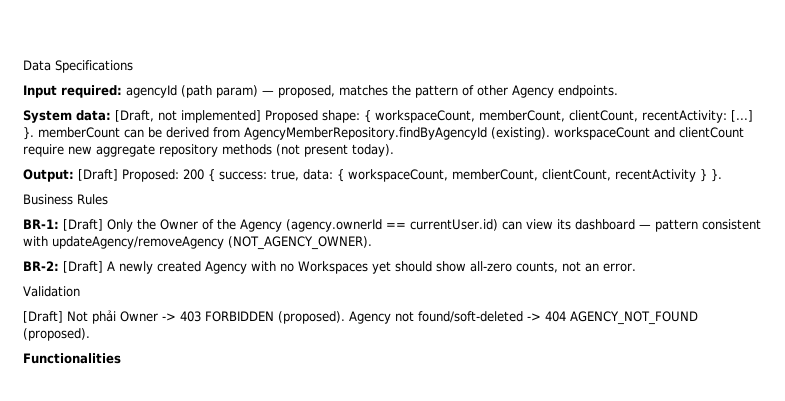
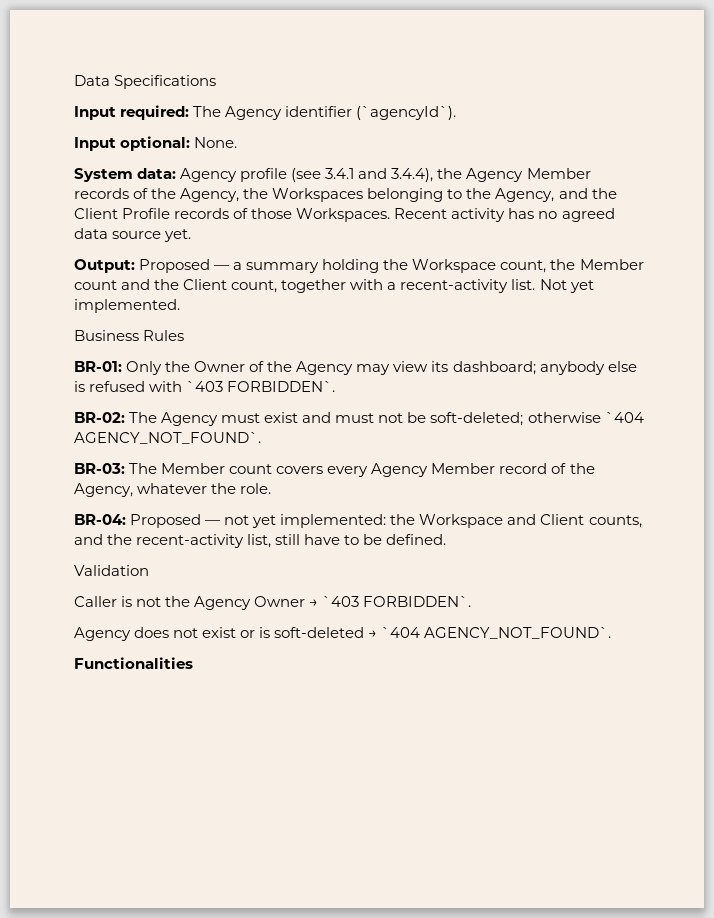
- Input required: agencyId (path param) — proposed, matches the pattern of other Agency endpoints.
- System data: [Draft, not implemented] Proposed shape: { workspaceCount, memberCount, clientCount, recentActivity: [...] }. memberCount can be derived from AgencyMemberRepository.findByAgencyId (existing). workspaceCount and clientCount require new aggregate repository methods (not present today).
- Output: [Draft] Proposed: 200 { success: true, data: { workspaceCount, memberCount, clientCount, recentActivity } }.
+ Input required: The Agency identifier (`agencyId`).
+ Input optional: None.
+ System data: Agency profile (see 3.4.1 and 3.4.4), the Agency Member records of the Agency, the Workspaces belonging to the Agency, and the Client Profile records of those Workspaces. Recent activity has no agreed data source yet.
+ Output: Proposed — a summary holding the Workspace count, the Member count and the Client count, together with a recent-activity list. Not yet implemented.
- BR-1: [Draft] Only the Owner of the Agency (agency.ownerId == currentUser.id) can view its dashboard — pattern consistent with updateAgency/removeAgency (NOT_AGENCY_OWNER).
- BR-2: [Draft] A newly created Agency with no Workspaces yet should show all-zero counts, not an error.
+ BR-01: Only the Owner of the Agency may view its dashboard; anybody else is refused with `403 FORBIDDEN`.
+ BR-02: The Agency must exist and must not be soft-deleted; otherwise `404 AGENCY_NOT_FOUND`.
+ BR-03: The Member count covers every Agency Member record of the Agency, whatever the role.
+ BR-04: Proposed — not yet implemented: the Workspace and Client counts, and the recent-activity list, still have to be defined.
  Validation
- [Draft] Not phải Owner -> 403 FORBIDDEN (proposed). Agency not found/soft-deleted -> 404 AGENCY_NOT_FOUND (proposed).
+ Caller is not the Agency Owner → `403 FORBIDDEN`.
+ Agency does not exist or is soft-deleted → `404 AGENCY_NOT_FOUND`.

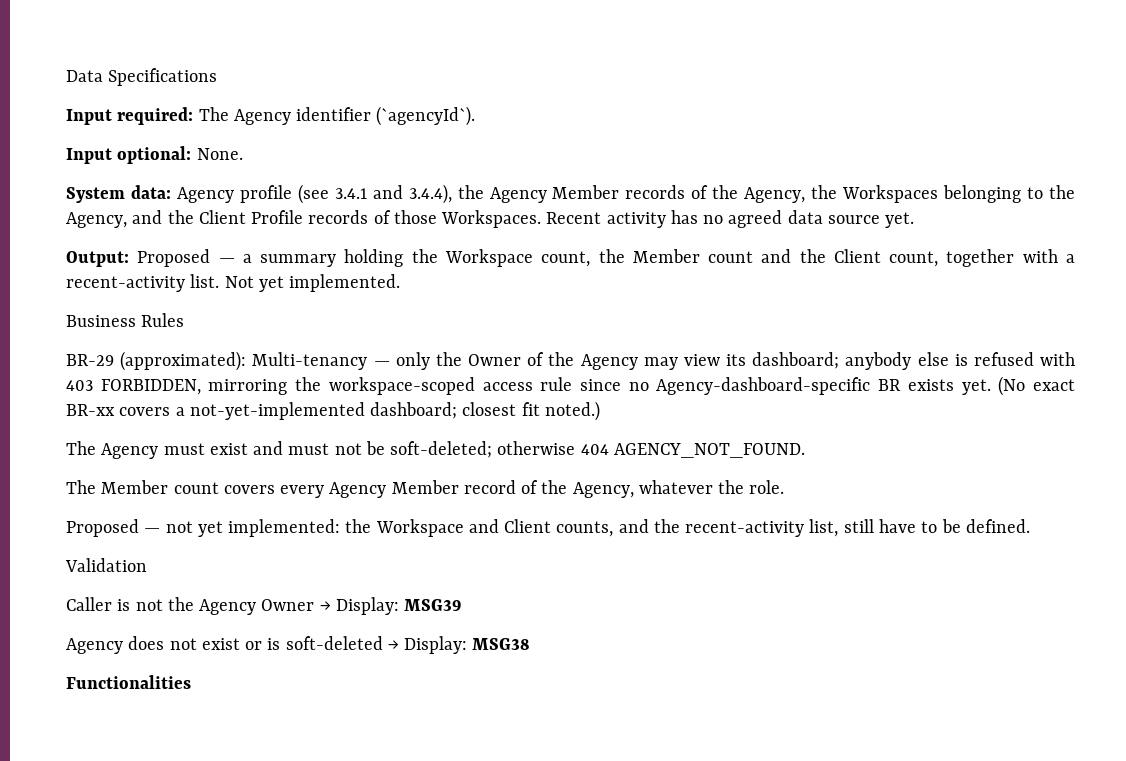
- BR-01: Only the Owner of the Agency may view its dashboard; anybody else is refused with `403 FORBIDDEN`.
- BR-02: The Agency must exist and must not be soft-deleted; otherwise `404 AGENCY_NOT_FOUND`.
- BR-03: The Member count covers every Agency Member record of the Agency, whatever the role.
+ BR-29 (approximated): Multi-tenancy — only the Owner of the Agency may view its dashboard; anybody else is refused with 403 FORBIDDEN, mirroring the workspace-scoped access rule since no Agency-dashboard-specific BR exists yet. (No exact BR-xx covers a not-yet-implemented dashboard; closest fit noted.)
+ The Agency must exist and must not be soft-deleted; otherwise 404 AGENCY_NOT_FOUND.
+ The Member count covers every Agency Member record of the Agency, whatever the role.
- BR-04: Proposed — not yet implemented: the Workspace and Client counts, and the recent-activity list, still have to be defined.
+ Proposed — not yet implemented: the Workspace and Client counts, and the recent-activity list, still have to be defined.
- Caller is not the Agency Owner → `403 FORBIDDEN`.
+ Caller is not the Agency Owner → Display: MSG39
- Agency does not exist or is soft-deleted → `404 AGENCY_NOT_FOUND`.
+ Agency does not exist or is soft-deleted → Display: MSG38

